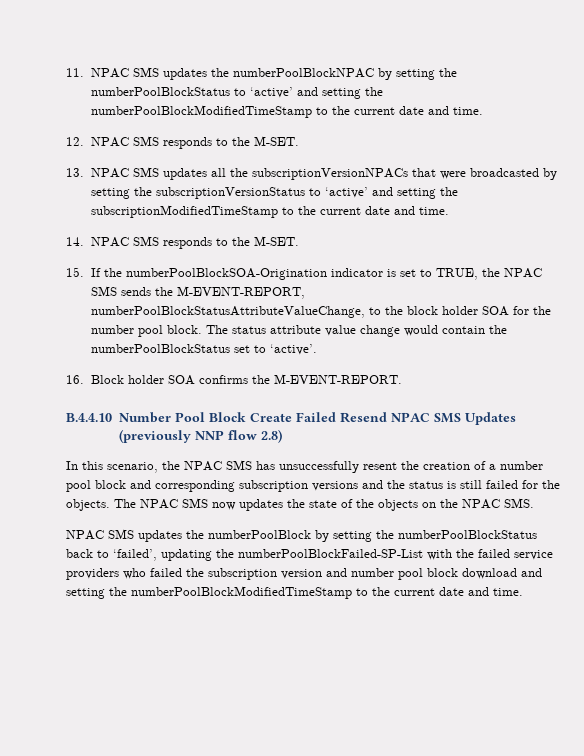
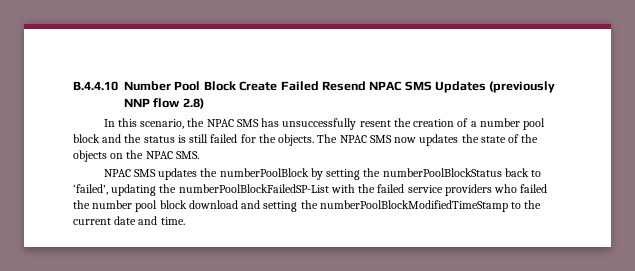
- 11. NPAC SMS updates the numberPoolBlockNPAC by setting the numberPoolBlockStatus to ‘active’ and setting the numberPoolBlockModifiedTimeStamp to the current date and time.
- 12. NPAC SMS responds to the M-SET.
- 13. NPAC SMS updates all the subscriptionVersionNPACs that were broadcasted by setting the subscriptionVersionStatus to ‘active’ and setting the subscriptionModifiedTimeStamp to the current date and time.
- 14. NPAC SMS responds to the M-SET.
- 15. If the numberPoolBlockSOA-Origination indicator is set to TRUE, the NPAC SMS sends the M-EVENT-REPORT, numberPoolBlockStatusAttributeValueChange, to the block holder SOA for the number pool block. The status attribute value change would contain the numberPoolBlockStatus set to ‘active’.
- 16. Block holder SOA confirms the M-EVENT-REPORT.
- In this scenario, the NPAC SMS has unsuccessfully resent the creation of a number pool block and corresponding subscription versions and the status is still failed for the objects.
+ In this scenario, the NPAC SMS has unsuccessfully resent the creation of a number pool block and the status is still failed for the objects.
- NPAC SMS updates the numberPoolBlock by setting the numberPoolBlockStatus back to ‘failed’, updating the numberPoolBlockFailed-SP-List with the failed service providers who failed the subscription version and number pool block download and setting the numberPoolBlockModifiedTimeStamp to the current date and time.
+ NPAC SMS updates the numberPoolBlock by setting the numberPoolBlockStatus back to ‘failed’, updating the numberPoolBlockFailedSP-List with the failed service providers who failed the number pool block download and setting the numberPoolBlockModifiedTimeStamp to the current date and time.

